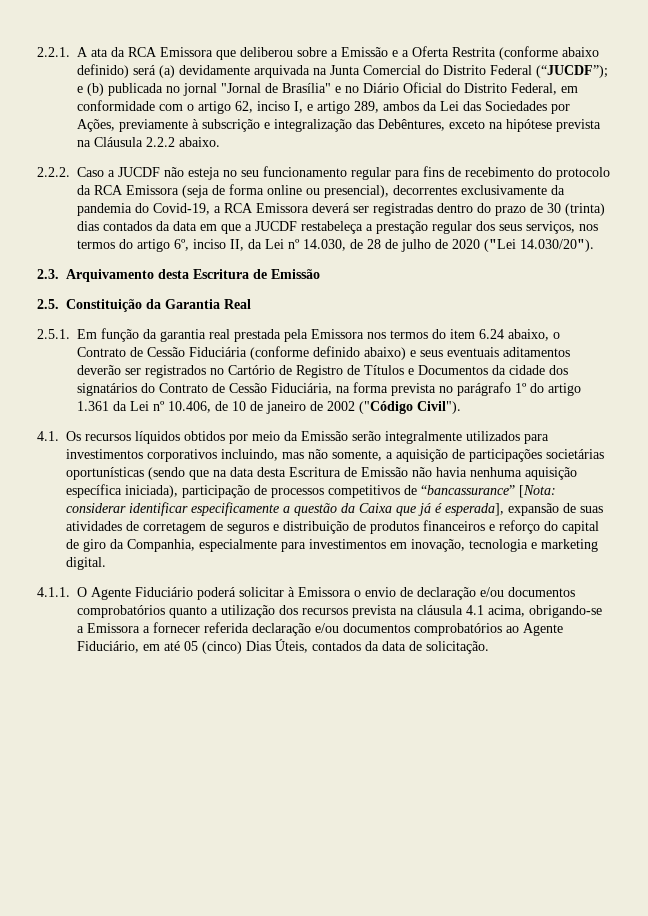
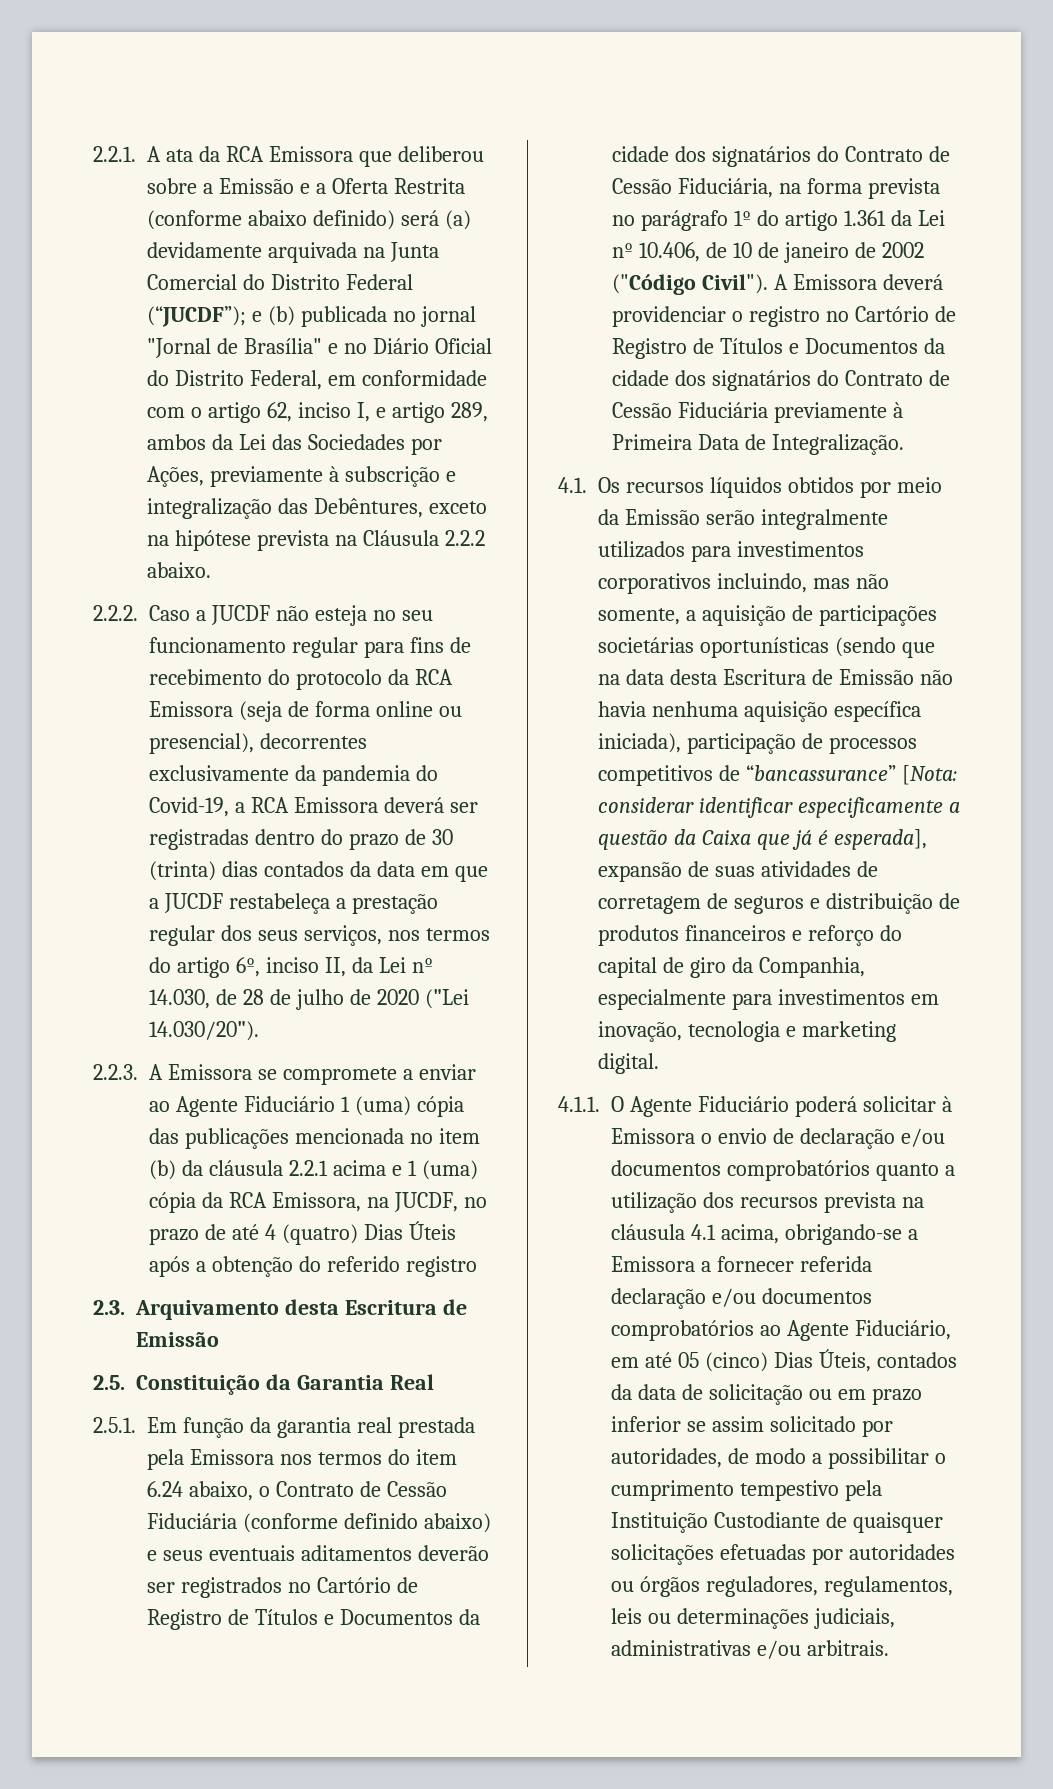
+ 2.2.3. A Emissora se compromete a enviar ao Agente Fiduciário 1 (uma) cópia das publicações mencionada no item (b) da cláusula 2.2.1 acima e 1 (uma) cópia da RCA Emissora, na JUCDF, no prazo de até 4 (quatro) Dias Úteis após a obtenção do referido registro
+ A Emissora deverá providenciar o registro no Cartório de Registro de Títulos e Documentos da cidade dos signatários do Contrato de Cessão Fiduciária previamente à Primeira Data de Integralização.
- 4.1.1. O Agente Fiduciário poderá solicitar à Emissora o envio de declaração e/ou documentos comprobatórios quanto a utilização dos recursos prevista na cláusula 4.1 acima, obrigando-se a Emissora a fornecer referida declaração e/ou documentos comprobatórios ao Agente Fiduciário, em até 05 (cinco) Dias Úteis, contados da data de solicitação.
+ 4.1.1. O Agente Fiduciário poderá solicitar à Emissora o envio de declaração e/ou documentos comprobatórios quanto a utilização dos recursos prevista na cláusula 4.1 acima, obrigando-se a Emissora a fornecer referida declaração e/ou documentos comprobatórios ao Agente Fiduciário, em até 05 (cinco) Dias Úteis, contados da data de solicitação ou em prazo inferior se assim solicitado por autoridades, de modo a possibilitar o cumprimento tempestivo pela Instituição Custodiante de quaisquer solicitações efetuadas por autoridades ou órgãos reguladores, regulamentos, leis ou determinações judiciais, administrativas e/ou arbitrais.

